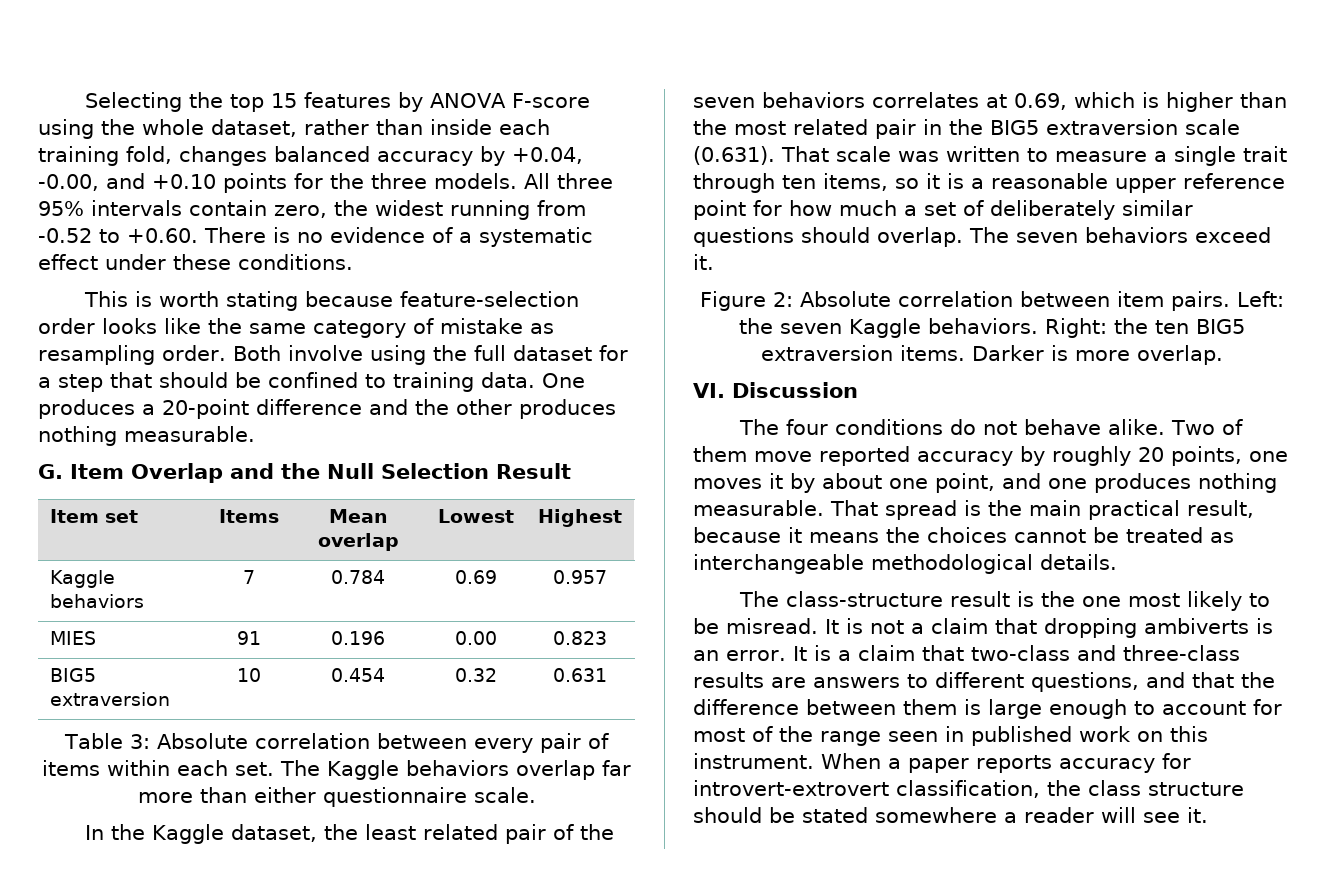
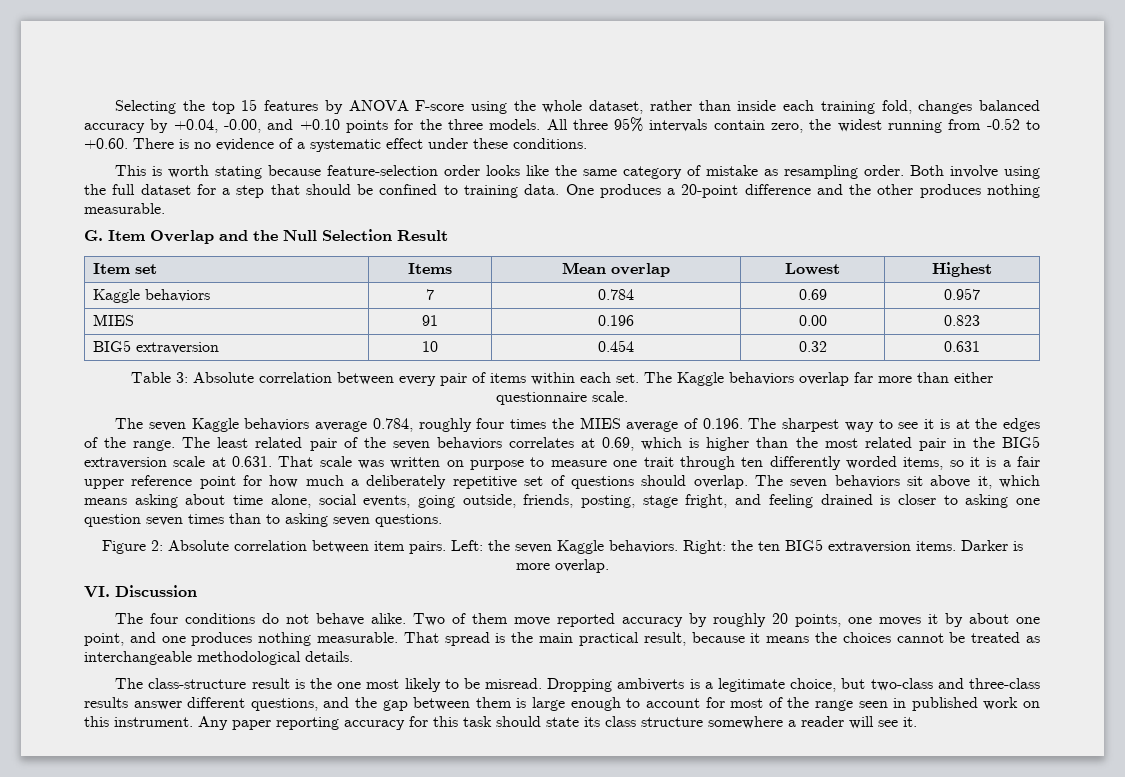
- In the Kaggle dataset, the least related pair of the seven behaviors correlates at 0.69, which is higher than the most related pair in the BIG5 extraversion scale (0.631). That scale was written to measure a single trait through ten items, so it is a reasonable upper reference point for how much a set of deliberately similar questions should overlap.
+ The seven Kaggle behaviors average 0.784, roughly four times the MIES average of 0.196. The sharpest way to see it is at the edges of the range. The least related pair of the seven behaviors correlates at 0.69, which is higher than the most related pair in the BIG5 extraversion scale at 0.631. That scale was written on purpose to measure one trait through ten differently worded items, so it is a fair upper reference point for how much a deliberately repetitive set of questions should overlap.
- The seven behaviors exceed it.
+ The seven behaviors sit above it, which means asking about time alone, social events, going outside, friends, posting, stage fright, and feeling drained is closer to asking one question seven times than to asking seven questions.
- It is not a claim that dropping ambiverts is an error. It is a claim that two-class and three-class results are answers to different questions, and that the difference between them is large enough to account for most of the range seen in published work on this instrument.
+ Dropping ambiverts is a legitimate choice, but two-class and three-class results answer different questions, and the gap between them is large enough to account for most of the range seen in published work on this instrument.
- When a paper reports accuracy for introvert-extrovert classification, the class structure should be stated somewhere a reader will see it.
+ Any paper reporting accuracy for this task should state its class structure somewhere a reader will see it.

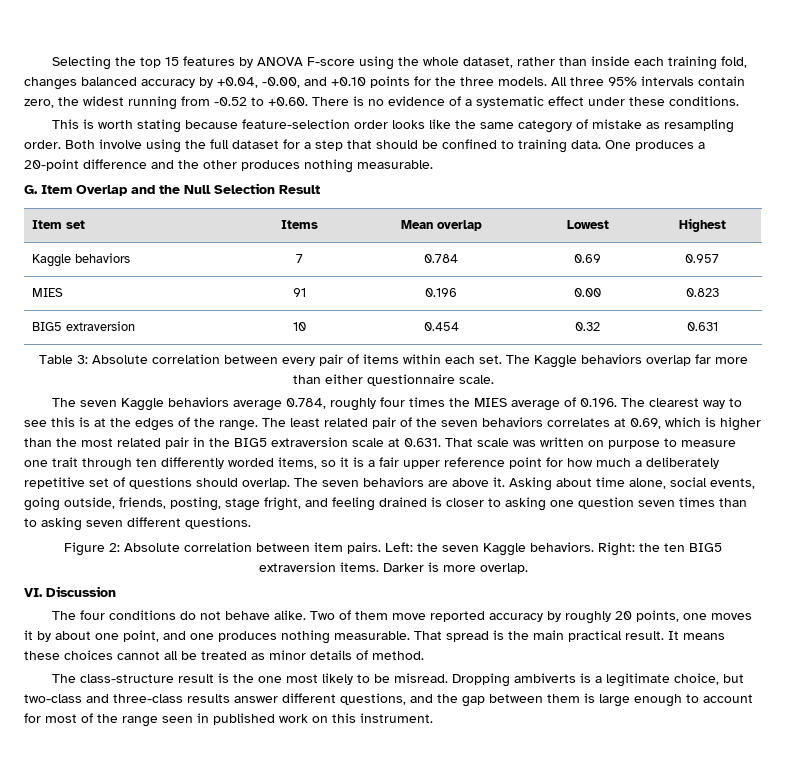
- The seven Kaggle behaviors average 0.784, roughly four times the MIES average of 0.196. The sharpest way to see it is at the edges of the range.
+ The seven Kaggle behaviors average 0.784, roughly four times the MIES average of 0.196. The clearest way to see this is at the edges of the range.
- The seven behaviors sit above it, which means asking about time alone, social events, going outside, friends, posting, stage fright, and feeling drained is closer to asking one question seven times than to asking seven questions.
+ The seven behaviors are above it. Asking about time alone, social events, going outside, friends, posting, stage fright, and feeling drained is closer to asking one question seven times than to asking seven different questions.
- That spread is the main practical result, because it means the choices cannot be treated as interchangeable methodological details.
+ That spread is the main practical result. It means these choices cannot all be treated as minor details of method.
- Any paper reporting accuracy for this task should state its class structure somewhere a reader will see it.

